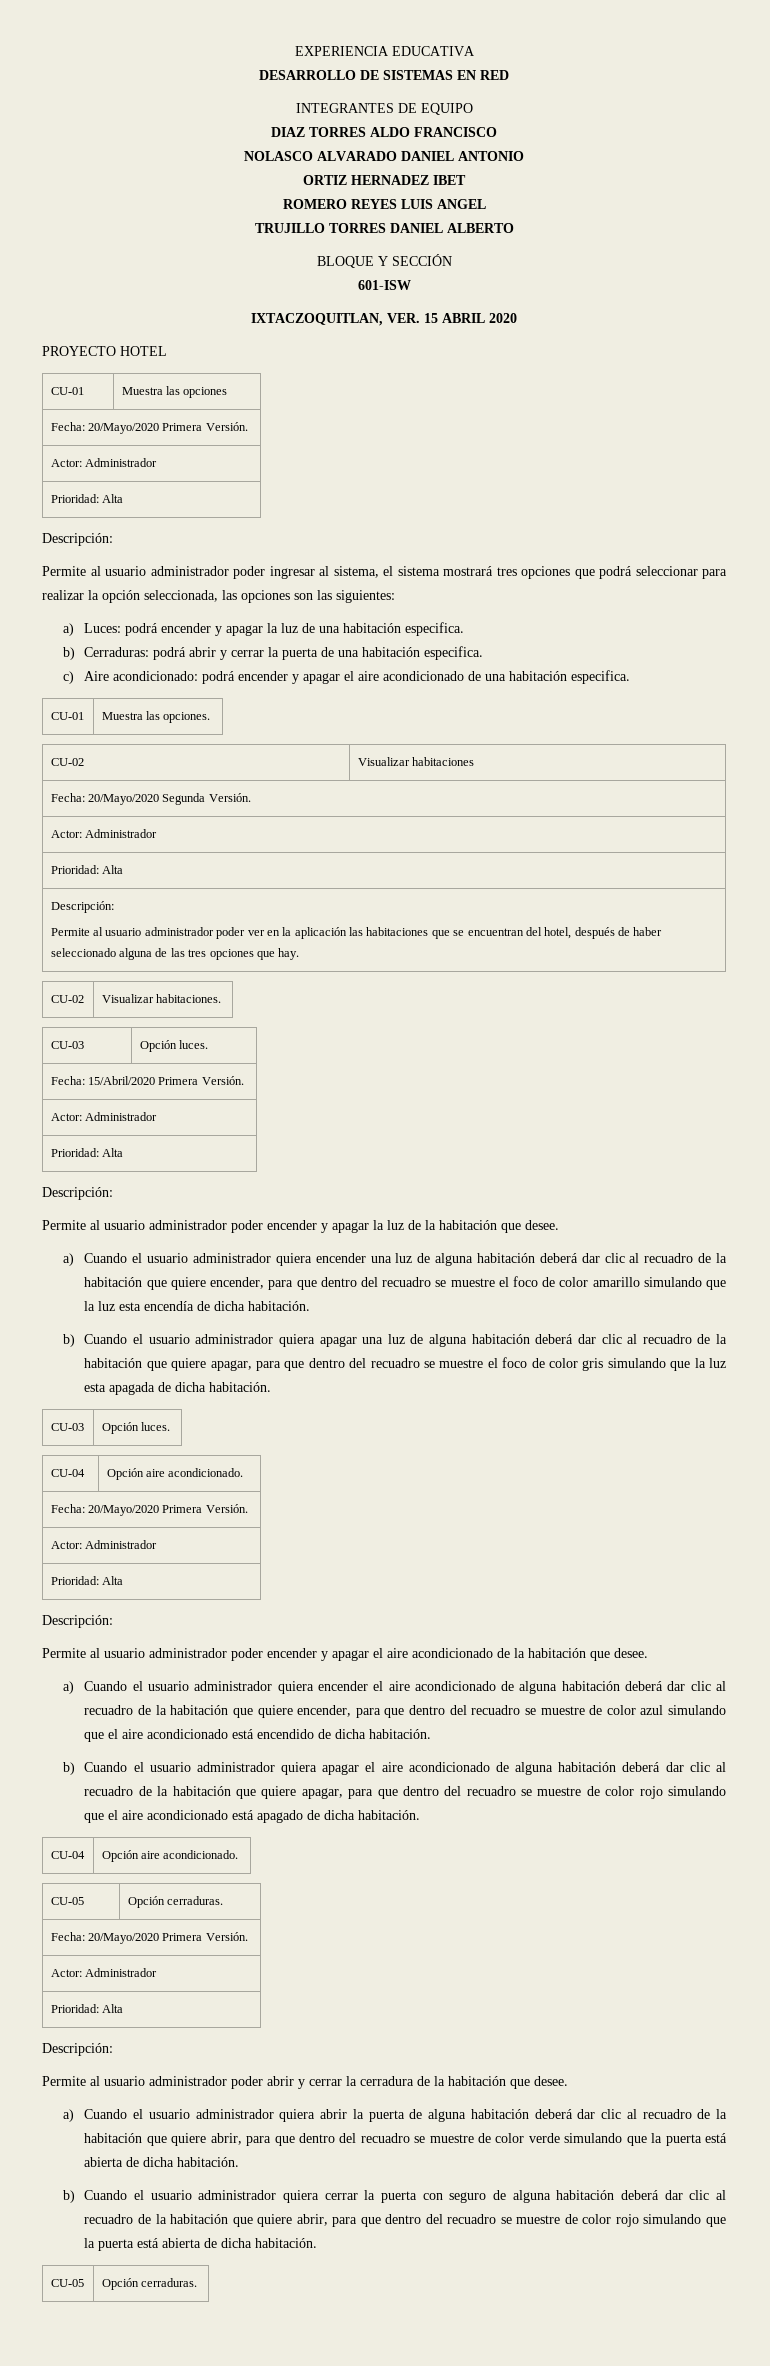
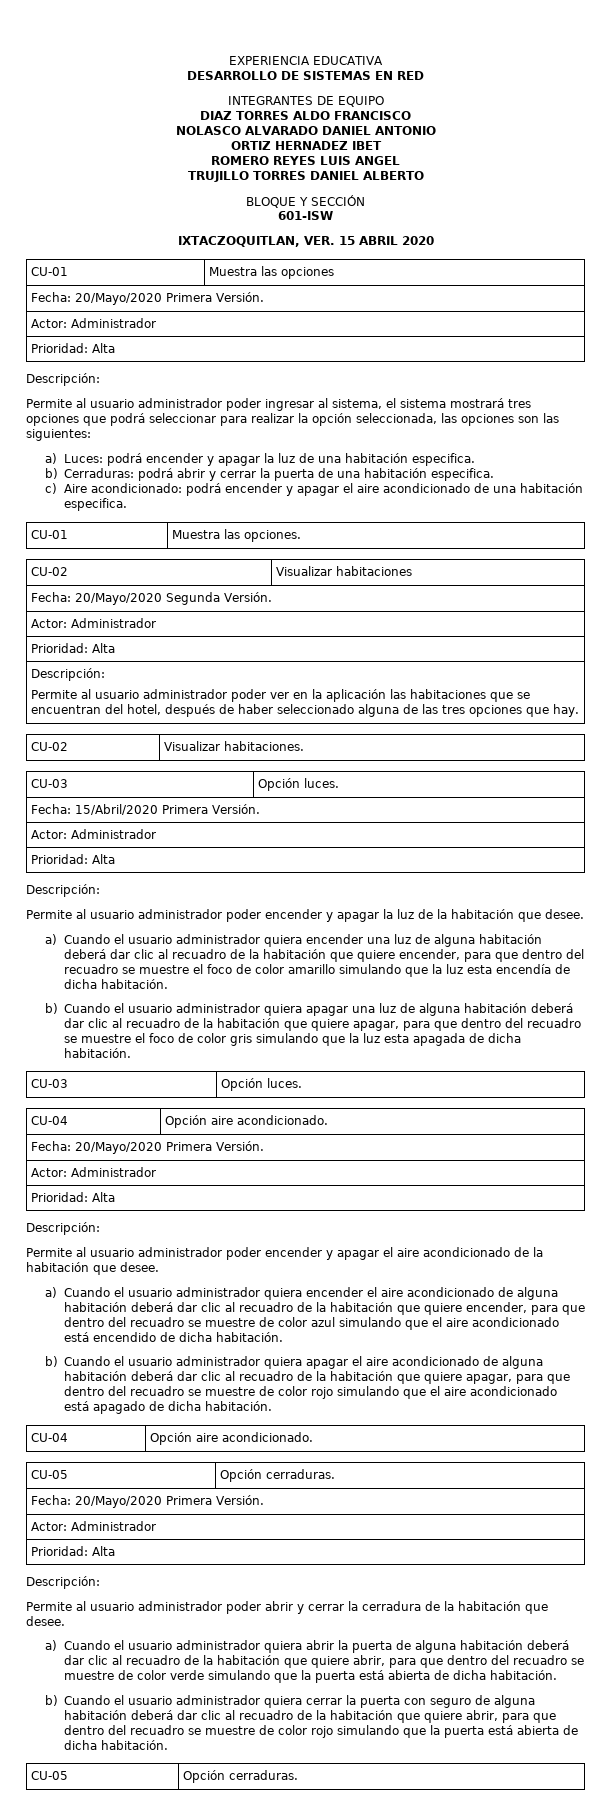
- PROYECTO HOTEL

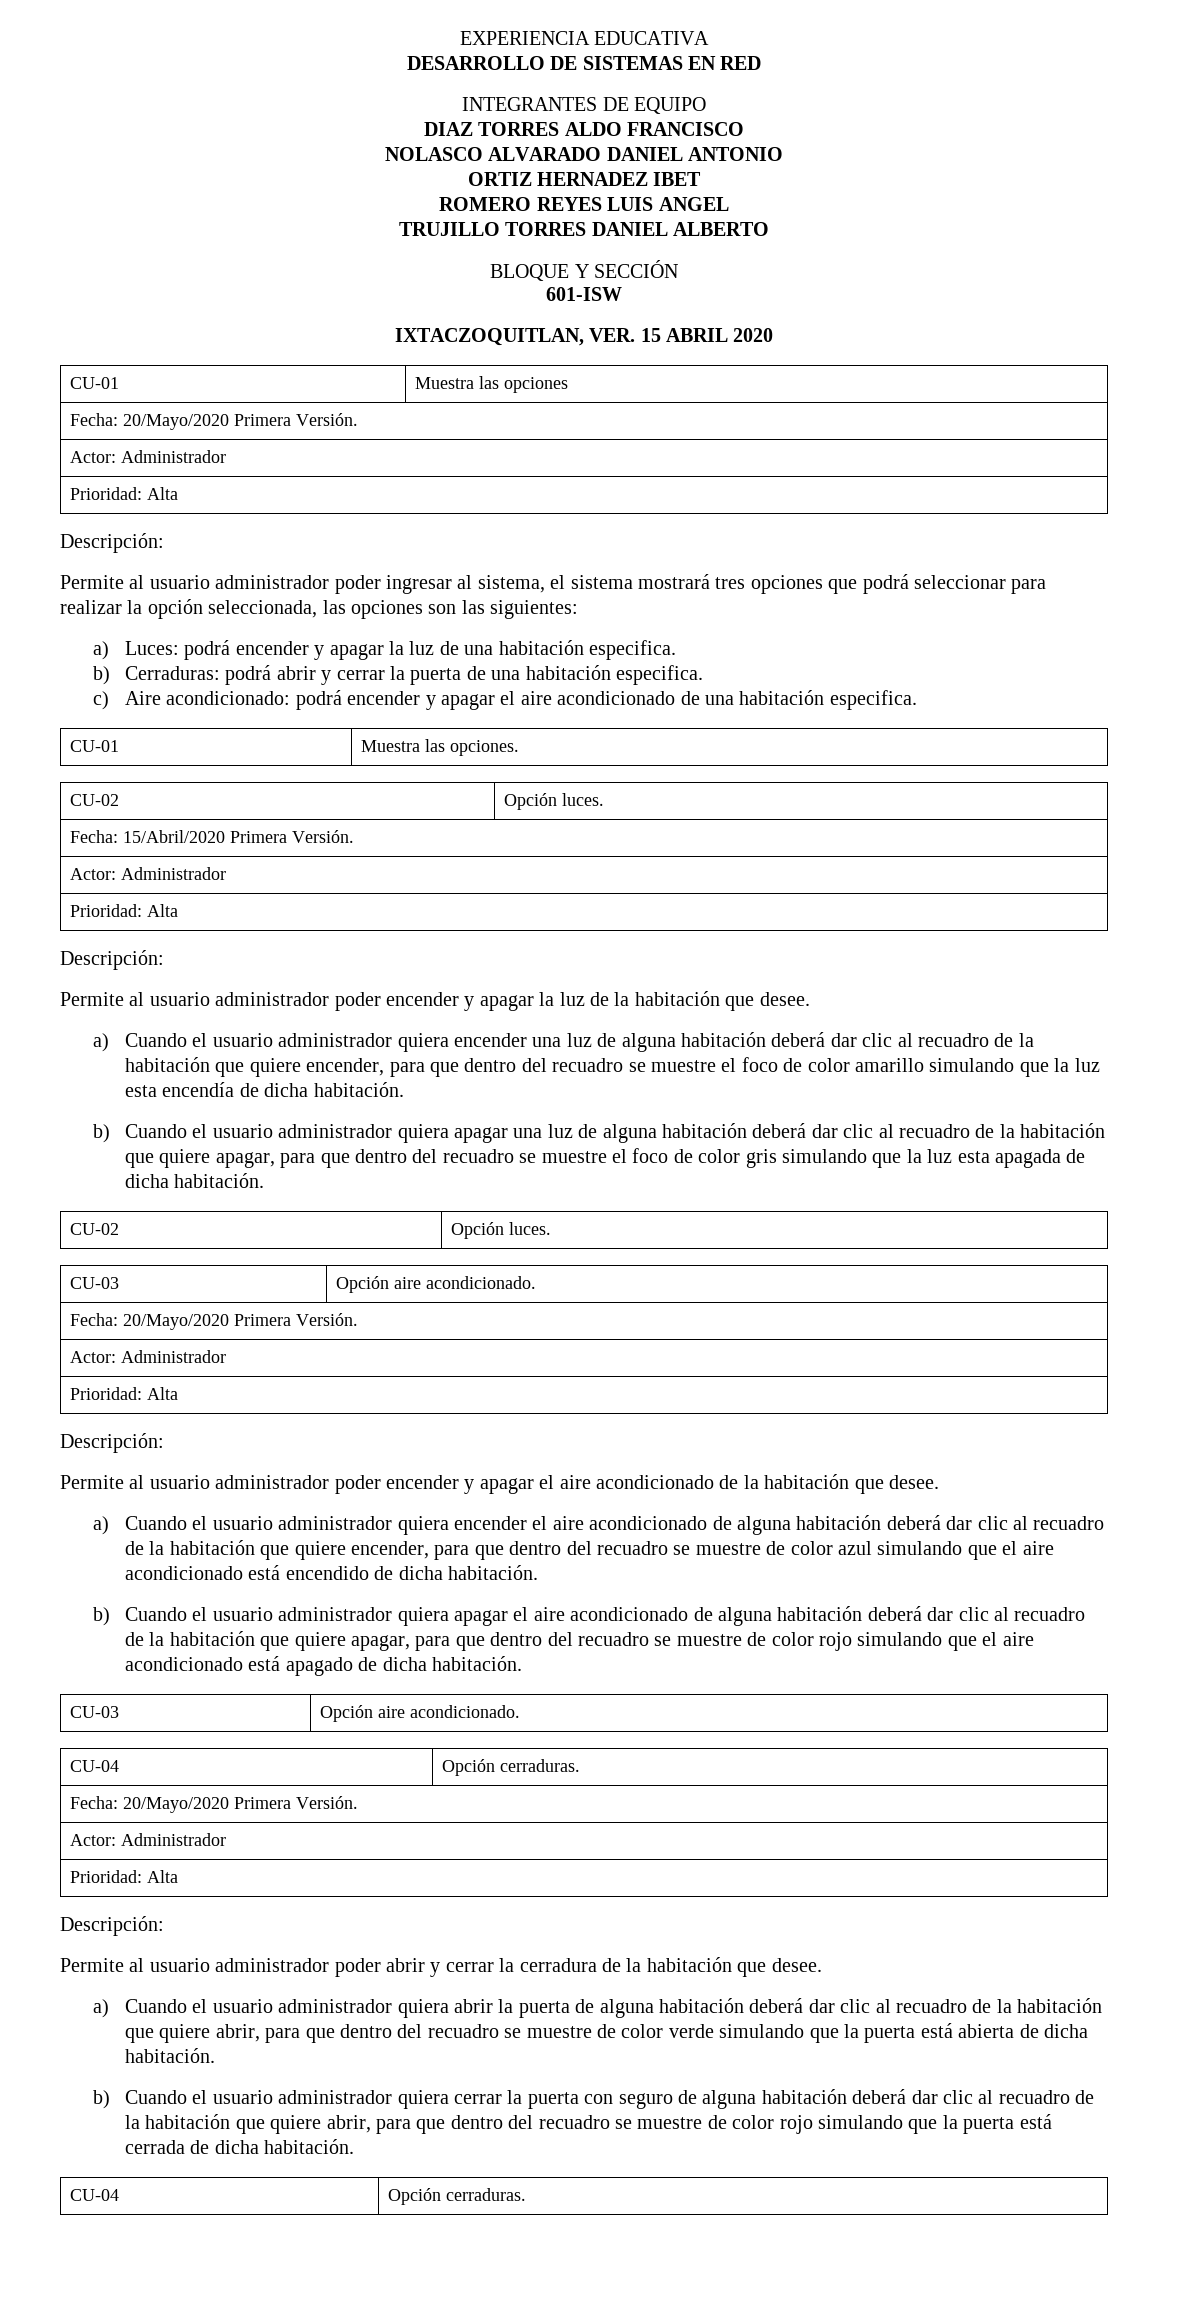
  CU-01 | Muestra las opciones.
- CU-02 | Visualizar habitaciones
- Fecha: 20/Mayo/2020 Segunda Versión.
- Actor: Administrador
- Prioridad: Alta
- Descripción:
- Permite al usuario administrador poder ver en la aplicación las habitaciones que se encuentran del hotel, después de haber seleccionado alguna de las tres opciones que hay.
- CU-02 | Visualizar habitaciones.
- CU-03 | Opción luces.
+ CU-02 | Opción luces.
  b) Cuando el usuario administrador quiera apagar una luz de alguna habitación deberá dar clic al recuadro de la habitación que quiere apagar, para que dentro del recuadro se muestre el foco de color gris simulando que la luz esta apagada de dicha habitación.
- CU-03 | Opción luces.
- CU-04 | Opción aire acondicionado.
+ CU-02 | Opción luces.
+ CU-03 | Opción aire acondicionado.
  b) Cuando el usuario administrador quiera apagar el aire acondicionado de alguna habitación deberá dar clic al recuadro de la habitación que quiere apagar, para que dentro del recuadro se muestre de color rojo simulando que el aire acondicionado está apagado de dicha habitación.
- CU-04 | Opción aire acondicionado.
- CU-05 | Opción cerraduras.
+ CU-03 | Opción aire acondicionado.
+ CU-04 | Opción cerraduras.
- b) Cuando el usuario administrador quiera cerrar la puerta con seguro de alguna habitación deberá dar clic al recuadro de la habitación que quiere abrir, para que dentro del recuadro se muestre de color rojo simulando que la puerta está abierta de dicha habitación.
- CU-05 | Opción cerraduras.
+ b) Cuando el usuario administrador quiera cerrar la puerta con seguro de alguna habitación deberá dar clic al recuadro de la habitación que quiere abrir, para que dentro del recuadro se muestre de color rojo simulando que la puerta está cerrada de dicha habitación.
+ CU-04 | Opción cerraduras.

